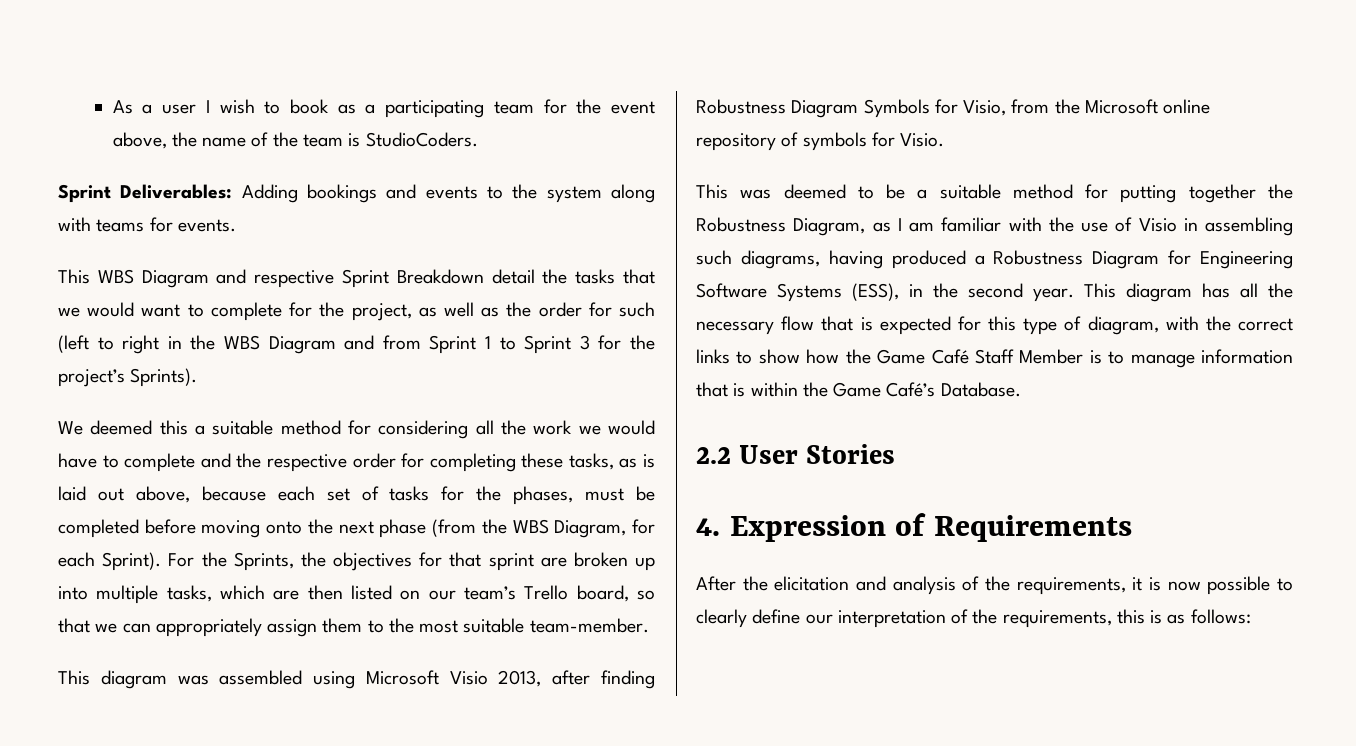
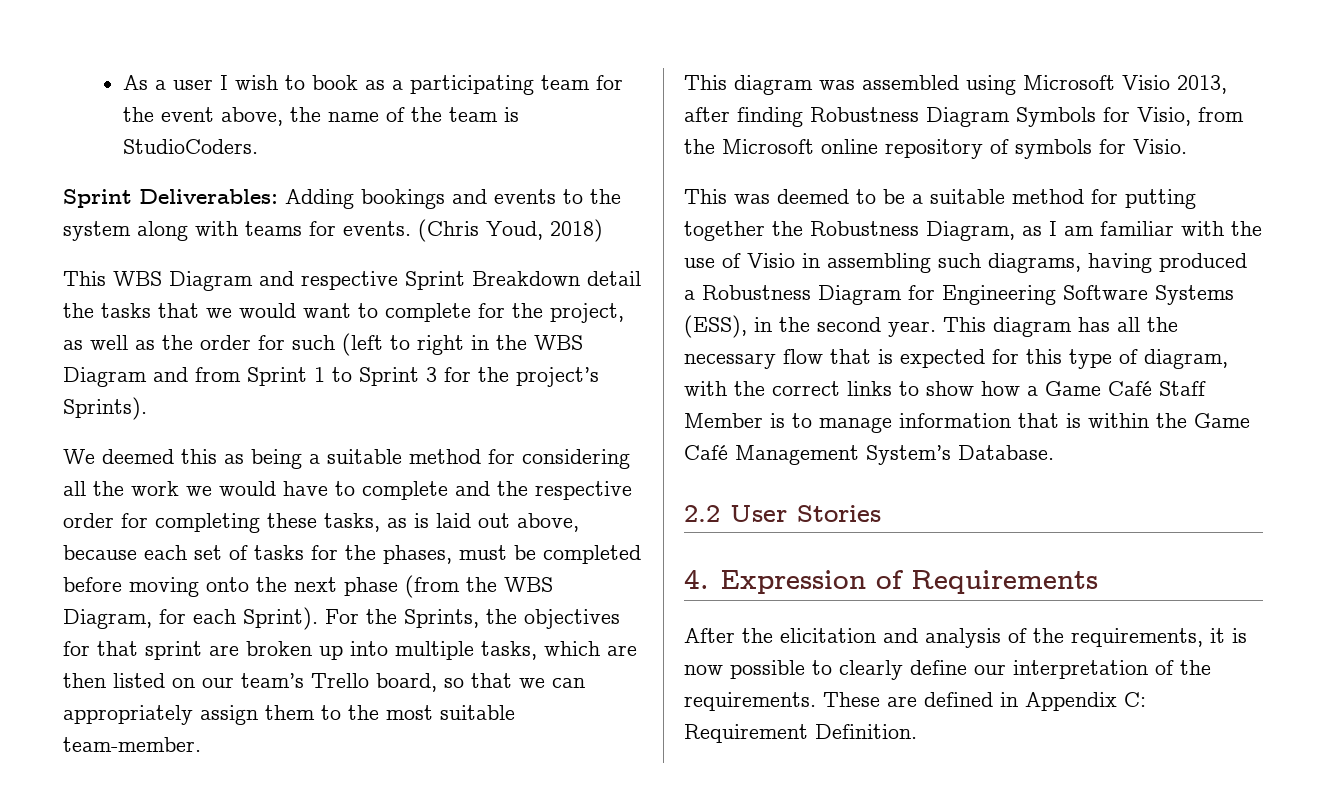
+ (Chris Youd, 2018)
- We deemed this a suitable method for considering all the work we would have to complete and the respective order for completing these tasks, as is laid out above, because each set of tasks for the phases, must be completed before moving onto the next phase (from the WBS Diagram, for each Sprint).
+ We deemed this as being a suitable method for considering all the work we would have to complete and the respective order for completing these tasks, as is laid out above, because each set of tasks for the phases, must be completed before moving onto the next phase (from the WBS Diagram, for each Sprint).
- This diagram has all the necessary flow that is expected for this type of diagram, with the correct links to show how the Game Café Staff Member is to manage information that is within the Game Café’s Database.
+ This diagram has all the necessary flow that is expected for this type of diagram, with the correct links to show how a Game Café Staff Member is to manage information that is within the Game Café Management System’s Database.
- After the elicitation and analysis of the requirements, it is now possible to clearly define our interpretation of the requirements, this is as follows:
+ After the elicitation and analysis of the requirements, it is now possible to clearly define our interpretation of the requirements. These are defined in Appendix C: Requirement Definition.

